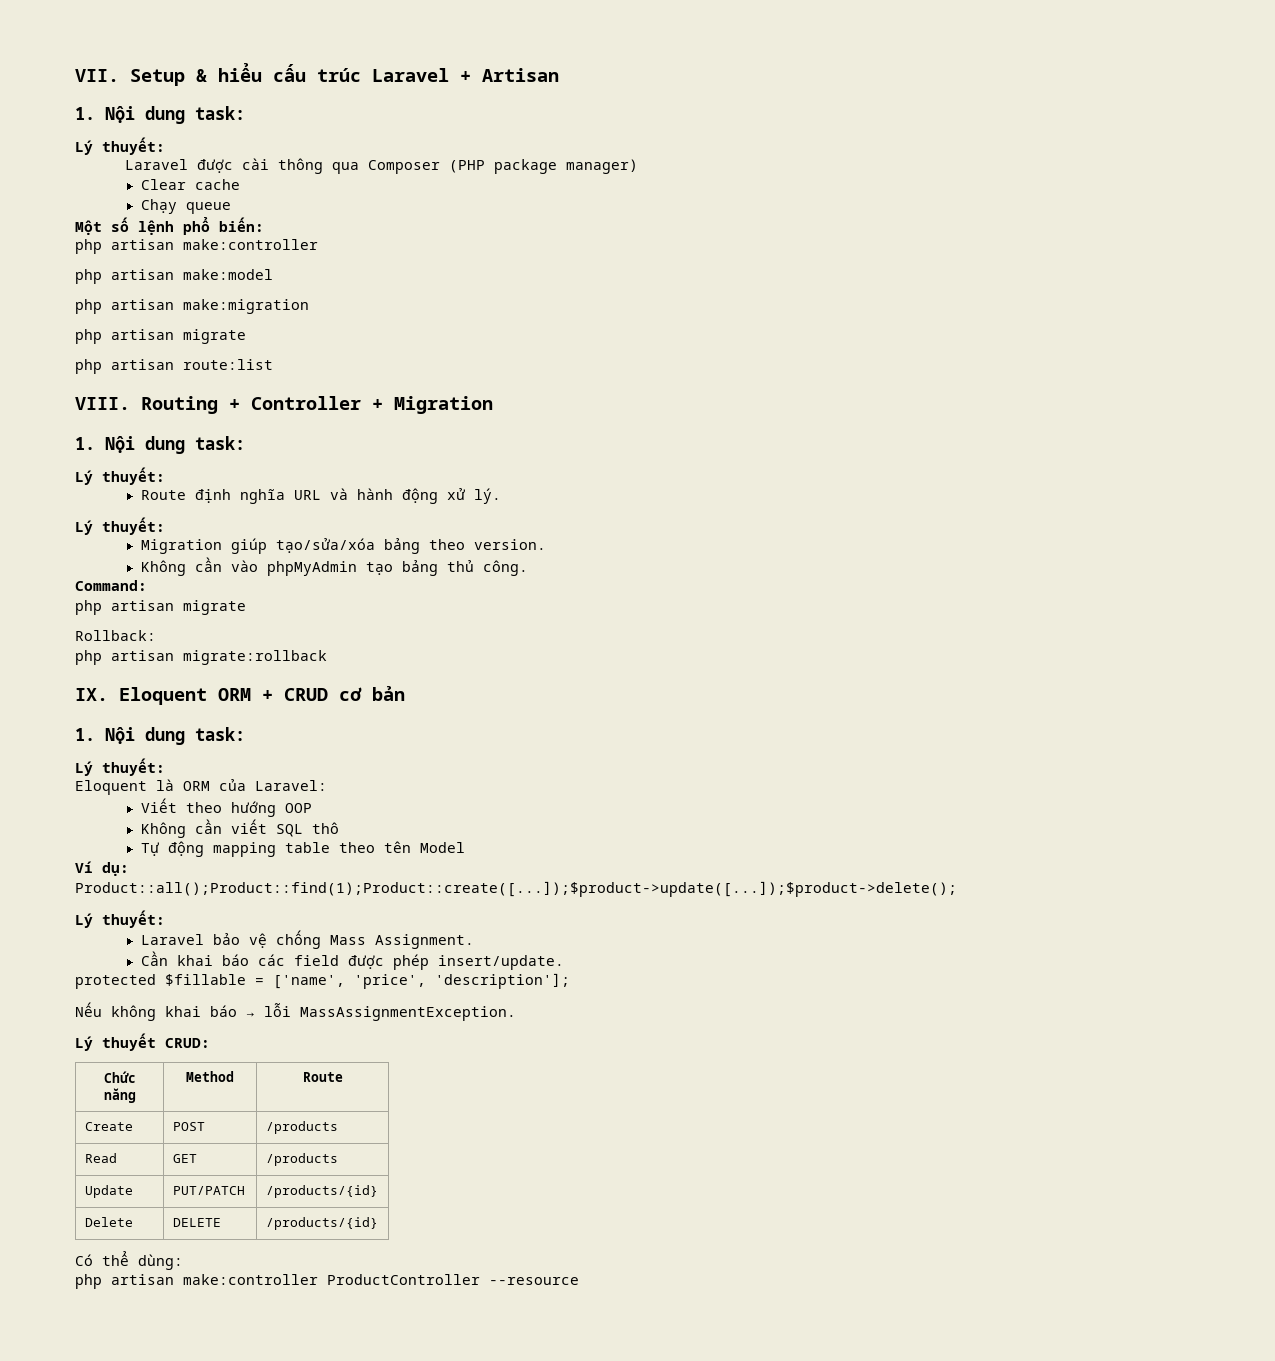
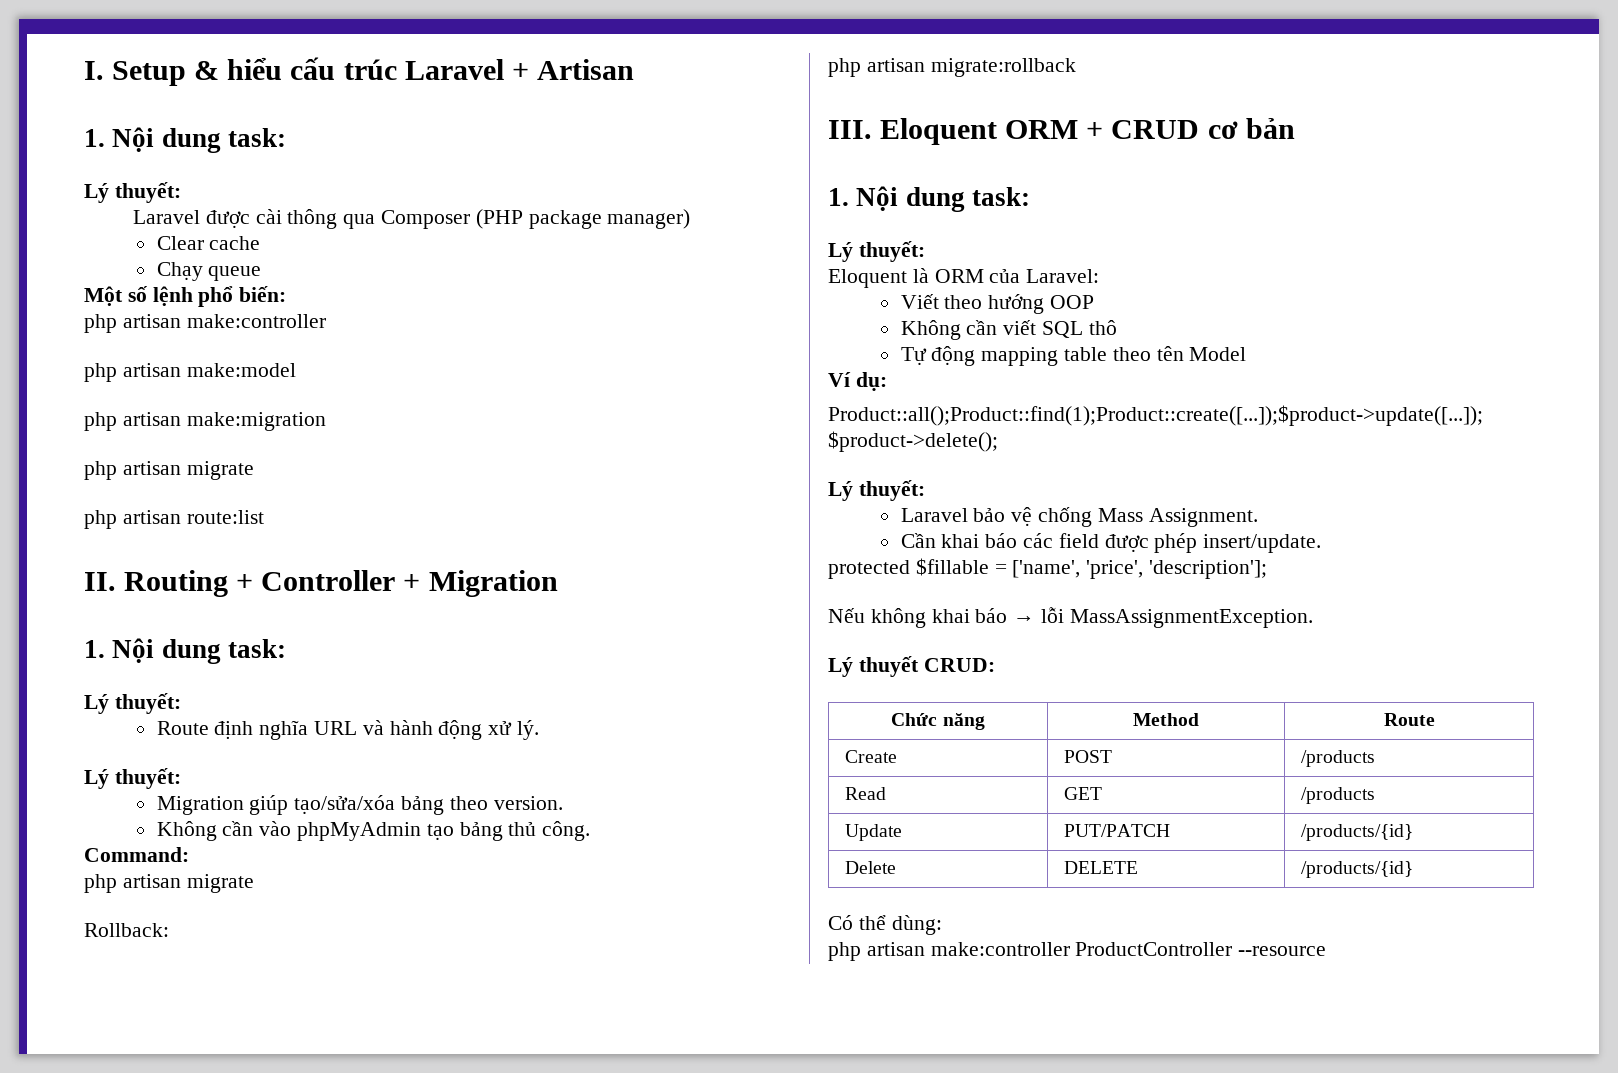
- VII. Setup & hiểu cấu trúc Laravel + Artisan
+ I. Setup & hiểu cấu trúc Laravel + Artisan
- VIII. Routing + Controller + Migration
+ II. Routing + Controller + Migration
- IX. Eloquent ORM + CRUD cơ bản
+ III. Eloquent ORM + CRUD cơ bản

